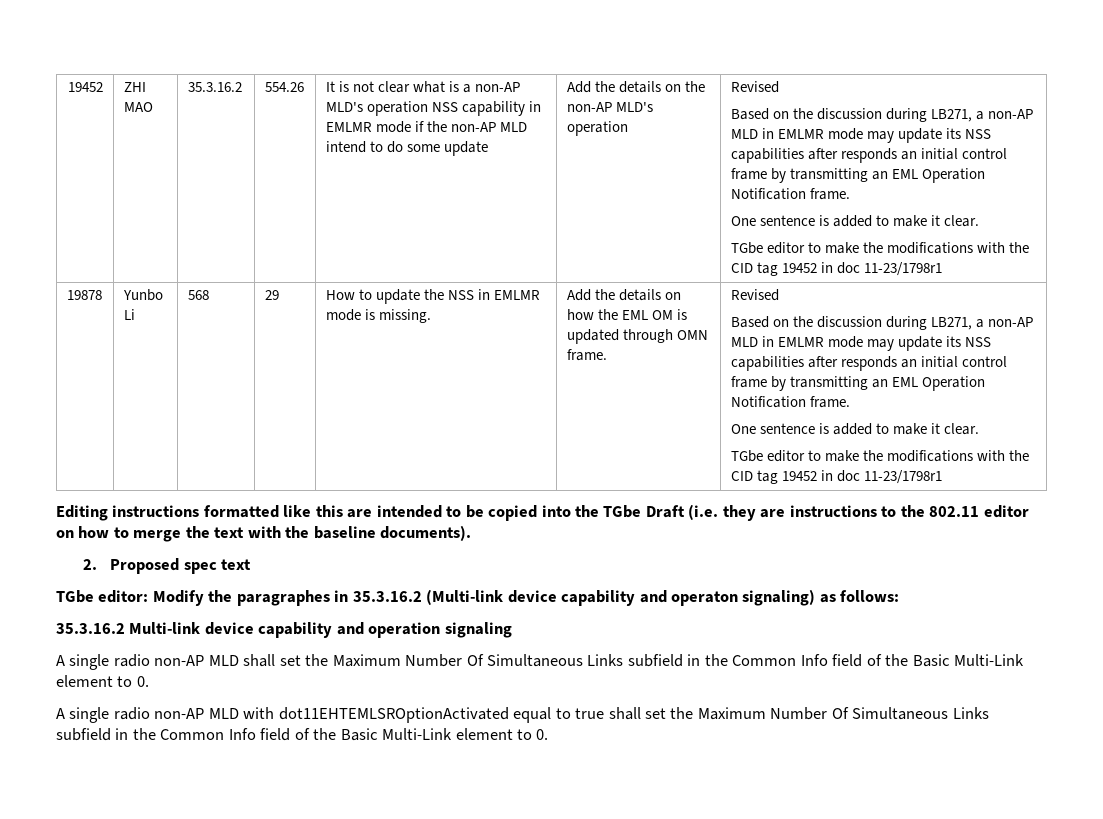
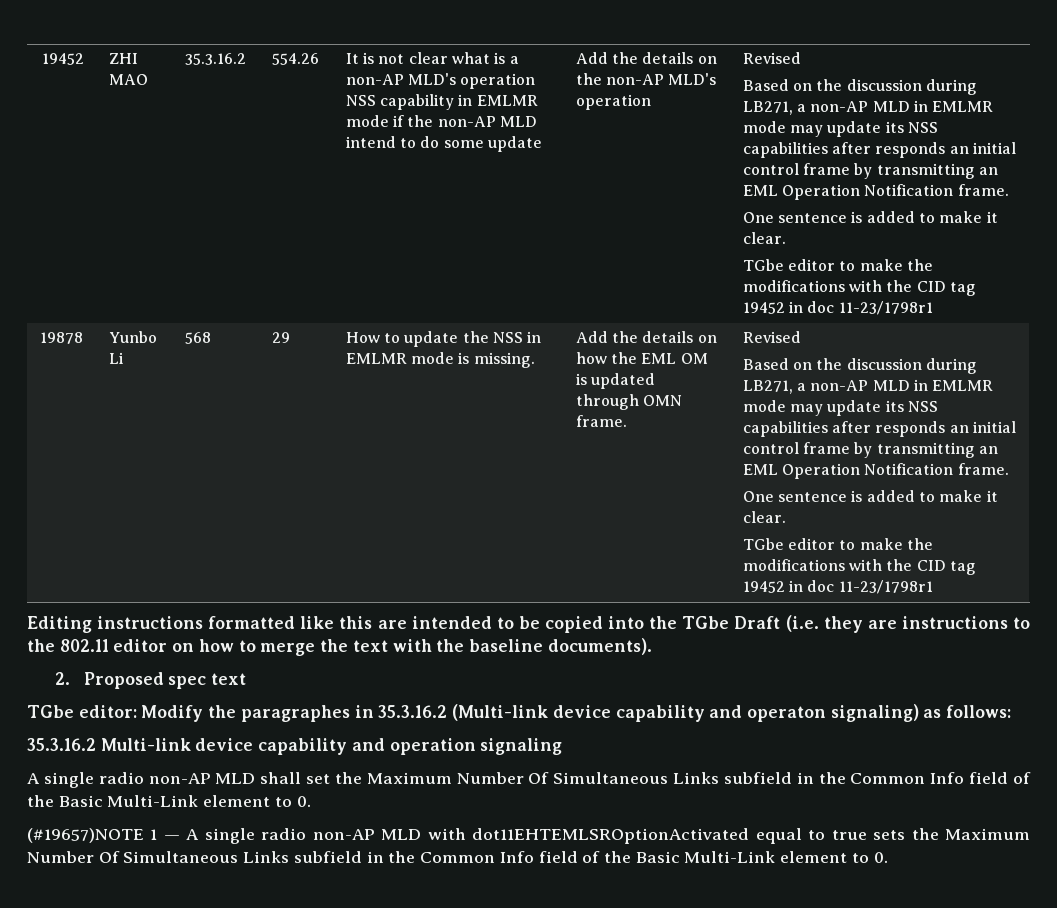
- A single radio non-AP MLD with dot11EHTEMLSROptionActivated equal to true shall set the Maximum Number Of Simultaneous Links subfield in the Common Info field of the Basic Multi-Link element to 0.
+ (#19657)NOTE 1 — A single radio non-AP MLD with dot11EHTEMLSROptionActivated equal to true sets the Maximum Number Of Simultaneous Links subfield in the Common Info field of the Basic Multi-Link element to 0.

